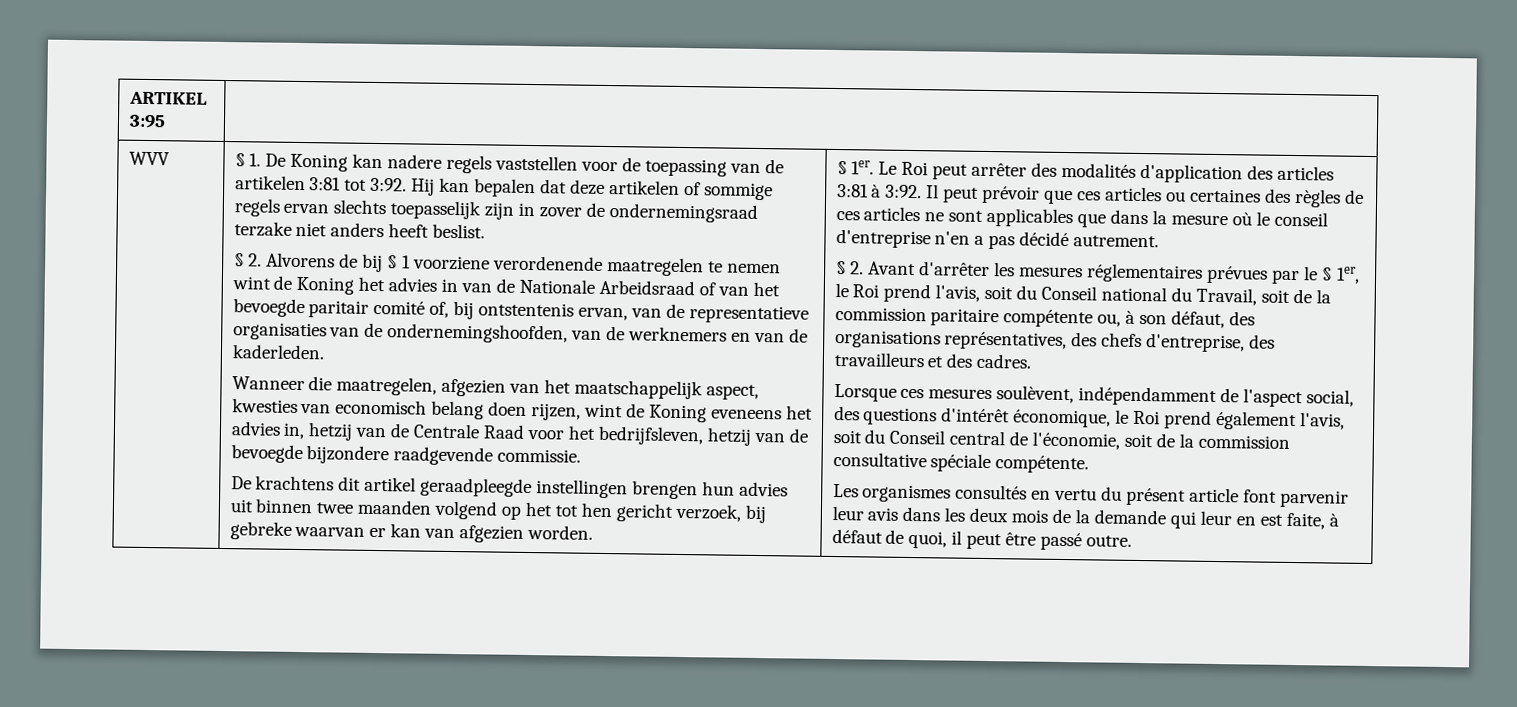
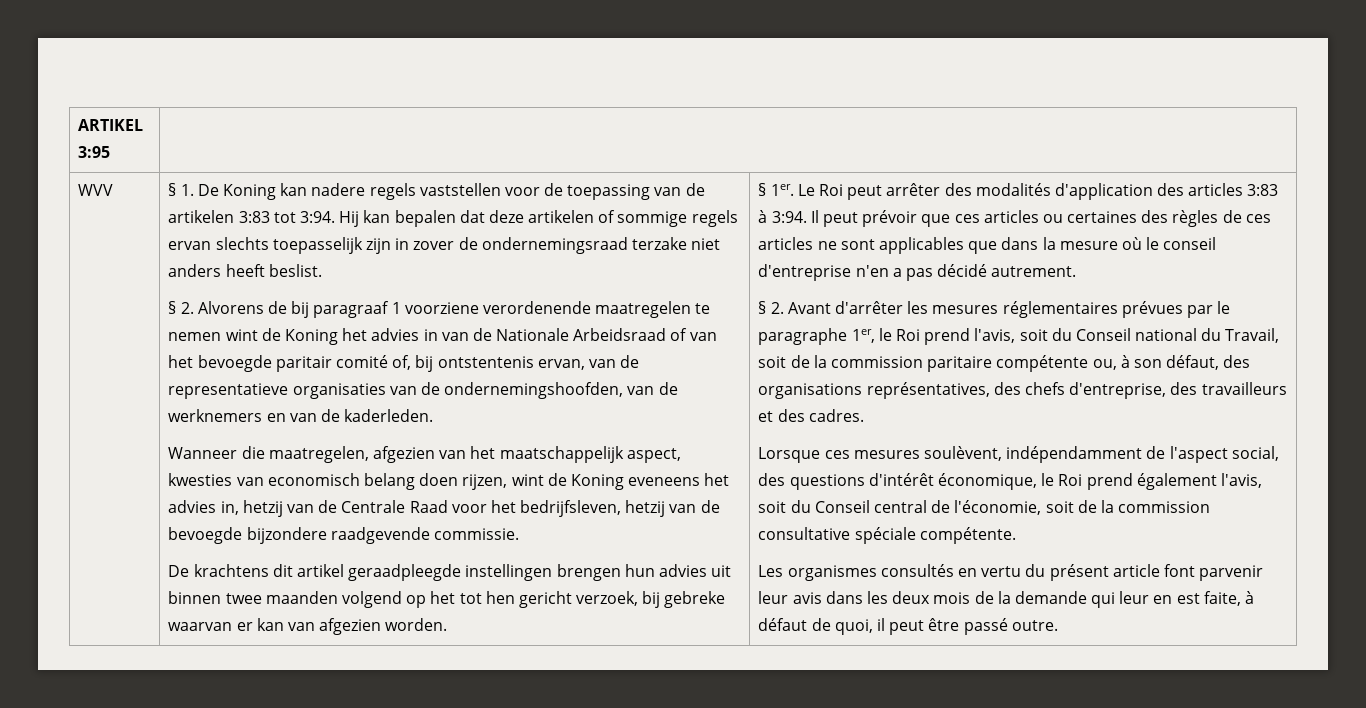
- § 1. De Koning kan nadere regels vaststellen voor de toepassing van de artikelen 3:81 tot 3:92.
+ § 1. De Koning kan nadere regels vaststellen voor de toepassing van de artikelen 3:83 tot 3:94.
- § 2. Alvorens de bij § 1 voorziene verordenende maatregelen te nemen wint de Koning het advies in van de Nationale Arbeidsraad of van het bevoegde paritair comité of, bij ontstentenis ervan, van de representatieve organisaties van de ondernemingshoofden, van de werknemers en van de kaderleden.
+ § 2. Alvorens de bij paragraaf 1 voorziene verordenende maatregelen te nemen wint de Koning het advies in van de Nationale Arbeidsraad of van het bevoegde paritair comité of, bij ontstentenis ervan, van de representatieve organisaties van de ondernemingshoofden, van de werknemers en van de kaderleden.
- Le Roi peut arrêter des modalités d'application des articles 3:81 à 3:92.
+ Le Roi peut arrêter des modalités d'application des articles 3:83 à 3:94.
- § 2. Avant d'arrêter les mesures réglementaires prévues par le § 1er, le Roi prend l'avis, soit du Conseil national du Travail, soit de la commission paritaire compétente ou, à son défaut, des organisations représentatives, des chefs d'entreprise, des travailleurs et des cadres.
+ § 2. Avant d'arrêter les mesures réglementaires prévues par le paragraphe 1er, le Roi prend l'avis, soit du Conseil national du Travail, soit de la commission paritaire compétente ou, à son défaut, des organisations représentatives, des chefs d'entreprise, des travailleurs et des cadres.

